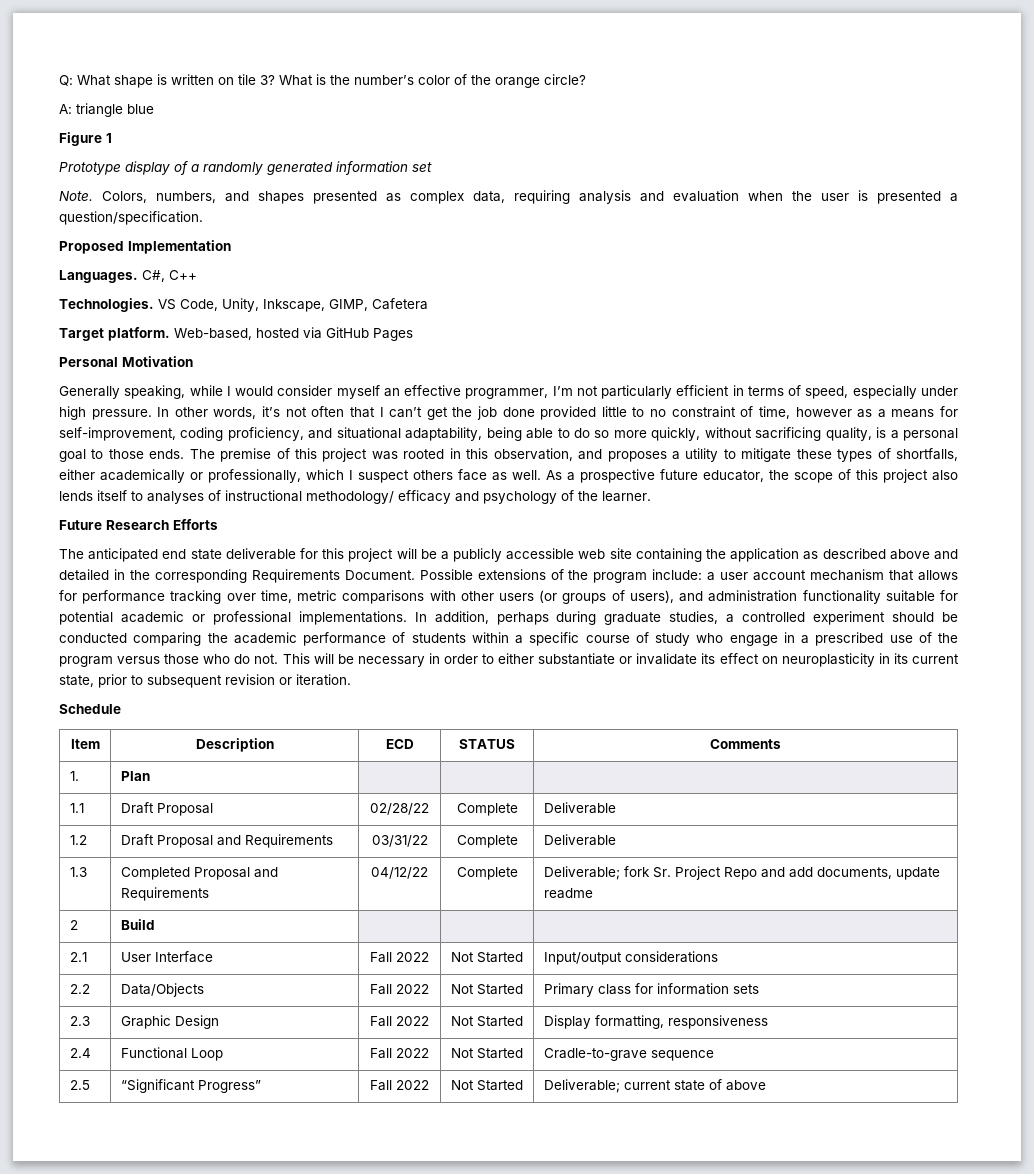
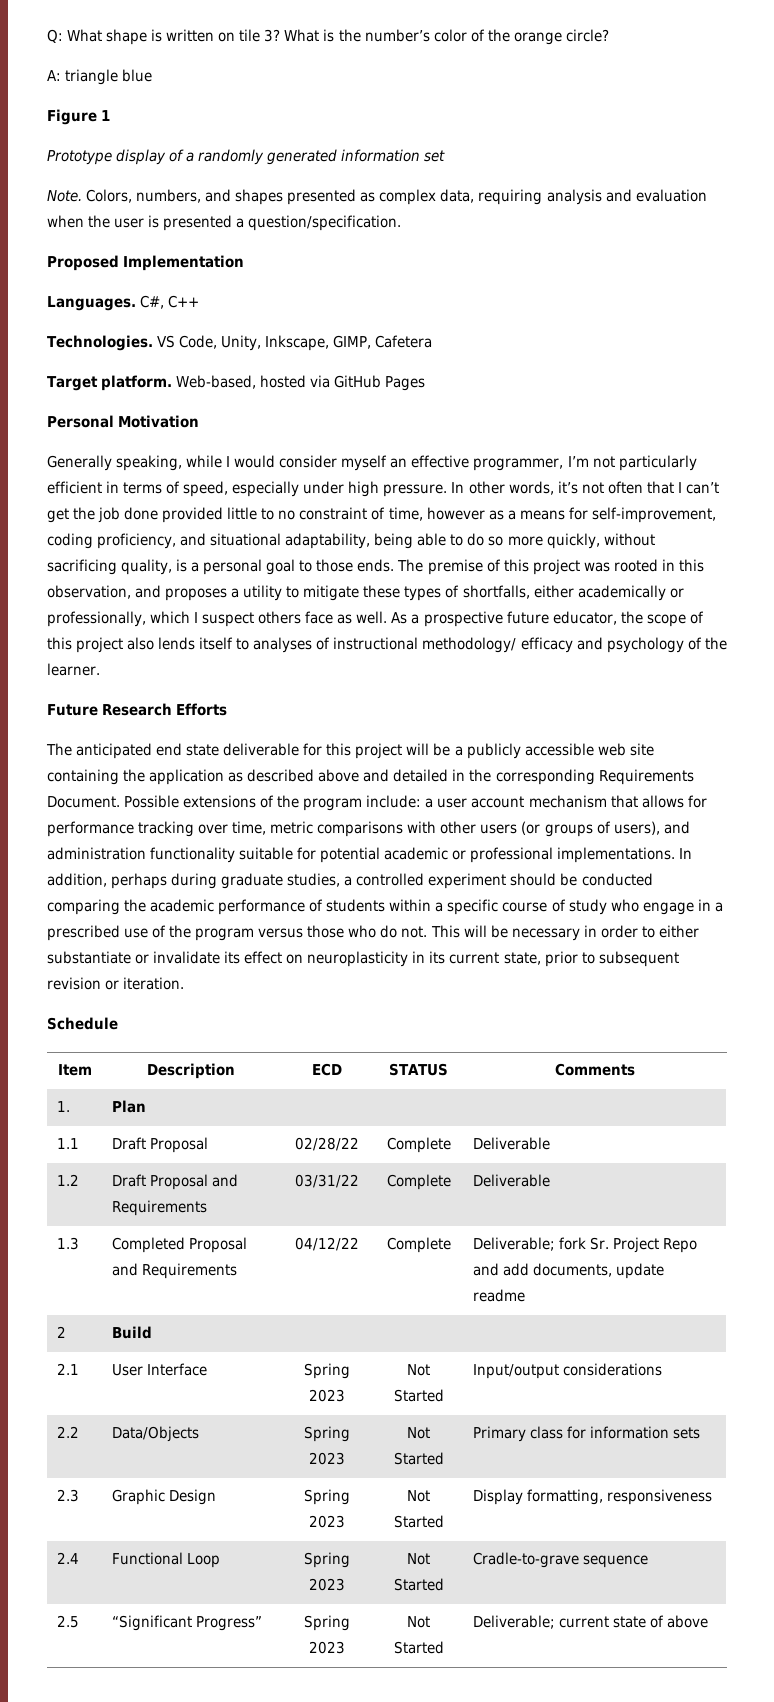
- 2.1 | User Interface | Fall 2022 | Not Started | Input/output considerations
+ 2.1 | User Interface | Spring 2023 | Not Started | Input/output considerations
- 2.2 | Data/Objects | Fall 2022 | Not Started | Primary class for information sets
+ 2.2 | Data/Objects | Spring 2023 | Not Started | Primary class for information sets
- 2.3 | Graphic Design | Fall 2022 | Not Started | Display formatting, responsiveness
+ 2.3 | Graphic Design | Spring 2023 | Not Started | Display formatting, responsiveness
- 2.4 | Functional Loop | Fall 2022 | Not Started | Cradle-to-grave sequence
+ 2.4 | Functional Loop | Spring 2023 | Not Started | Cradle-to-grave sequence
- 2.5 | “Significant Progress” | Fall 2022 | Not Started | Deliverable; current state of above
+ 2.5 | “Significant Progress” | Spring 2023 | Not Started | Deliverable; current state of above

